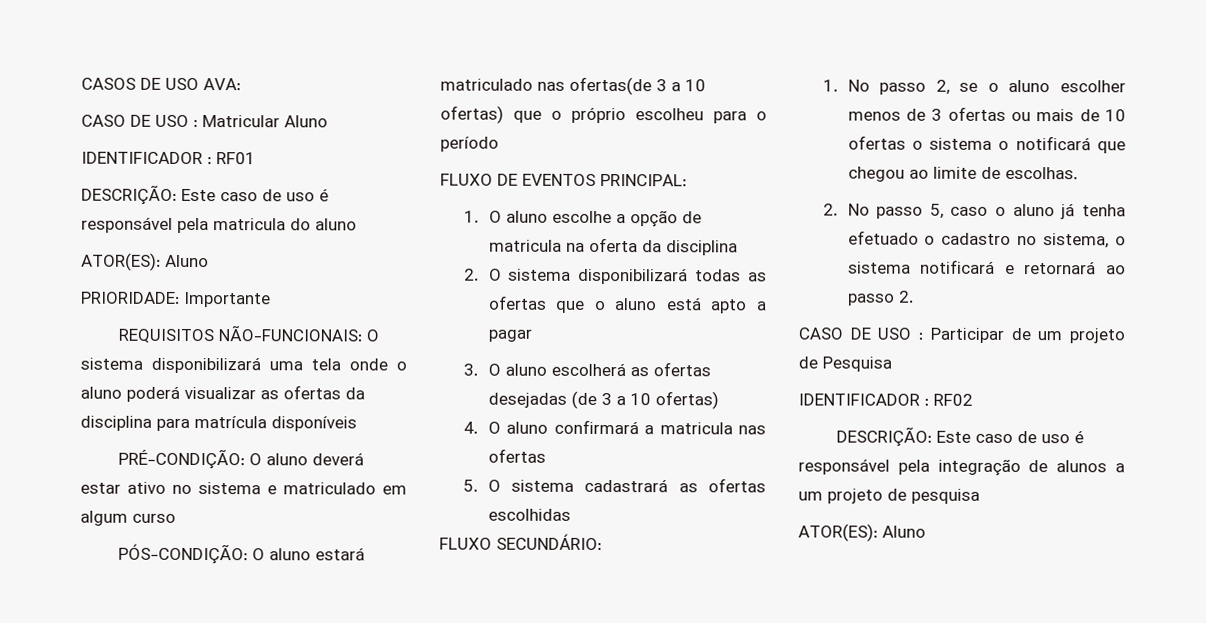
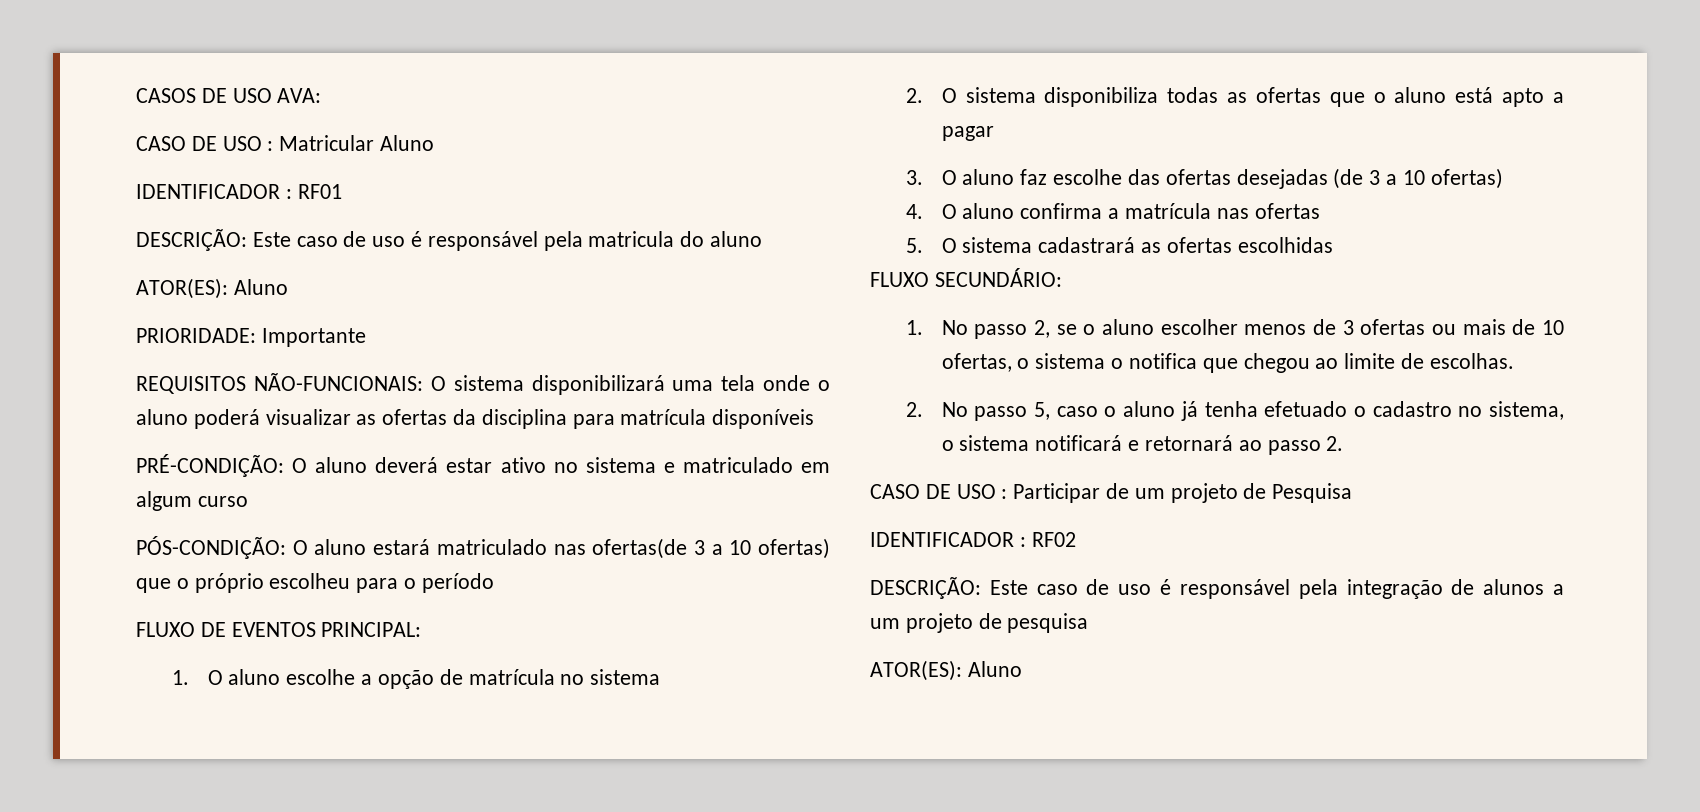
- 1. O aluno escolhe a opção de matricula na oferta da disciplina
+ 1. O aluno escolhe a opção de matrícula no sistema
- 2. O sistema disponibilizará todas as ofertas que o aluno está apto a pagar
+ 2. O sistema disponibiliza todas as ofertas que o aluno está apto a pagar
- 3. O aluno escolherá as ofertas desejadas (de 3 a 10 ofertas)
+ 3. O aluno faz escolhe das ofertas desejadas (de 3 a 10 ofertas)
- 4. O aluno confirmará a matricula nas ofertas
+ 4. O aluno confirma a matrícula nas ofertas
- 1. No passo 2, se o aluno escolher menos de 3 ofertas ou mais de 10 ofertas o sistema o notificará que chegou ao limite de escolhas.
+ 1. No passo 2, se o aluno escolher menos de 3 ofertas ou mais de 10 ofertas, o sistema o notifica que chegou ao limite de escolhas.

